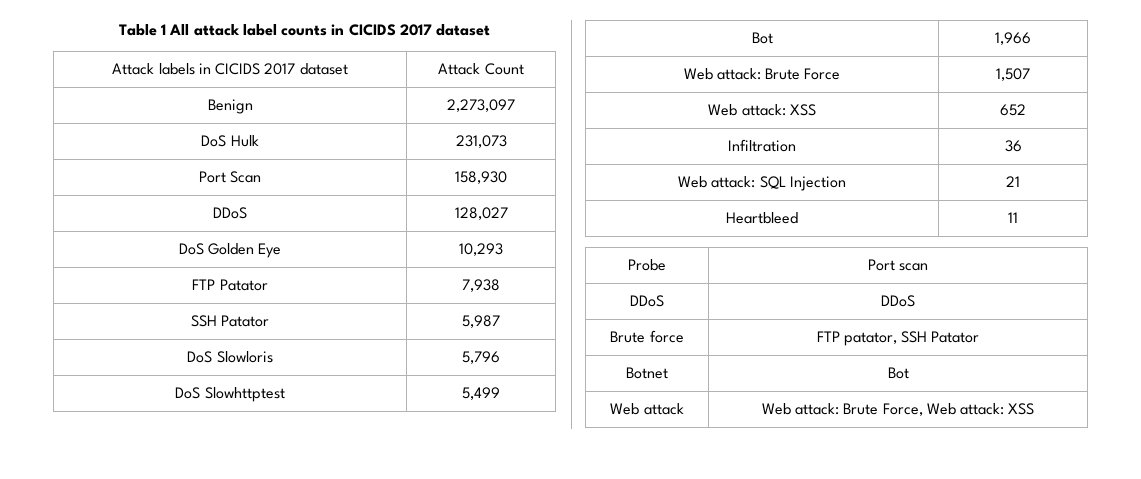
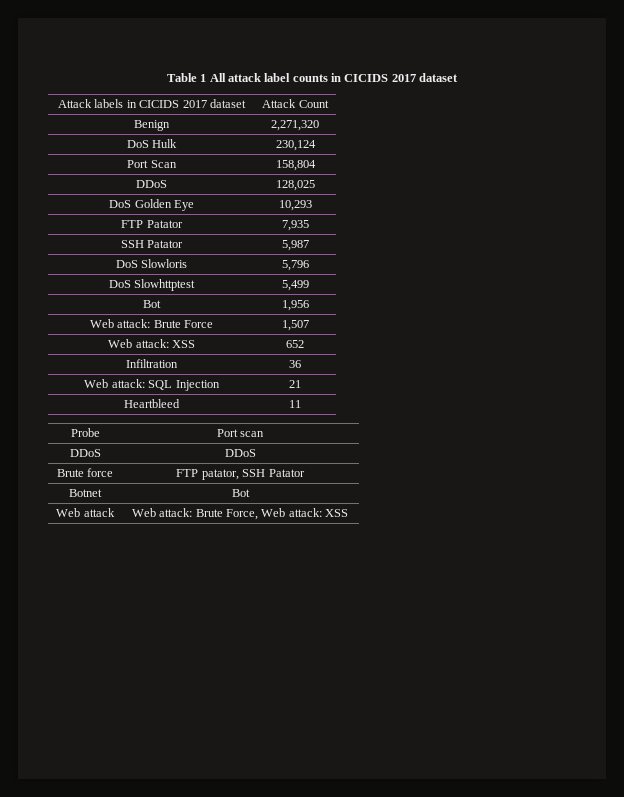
- Benign | 2,273,097
+ Benign | 2,271,320
- DoS Hulk | 231,073
+ DoS Hulk | 230,124
- Port Scan | 158,930
- DDoS | 128,027
+ Port Scan | 158,804
+ DDoS | 128,025
- FTP Patator | 7,938
+ FTP Patator | 7,935
- Bot | 1,966
+ Bot | 1,956

